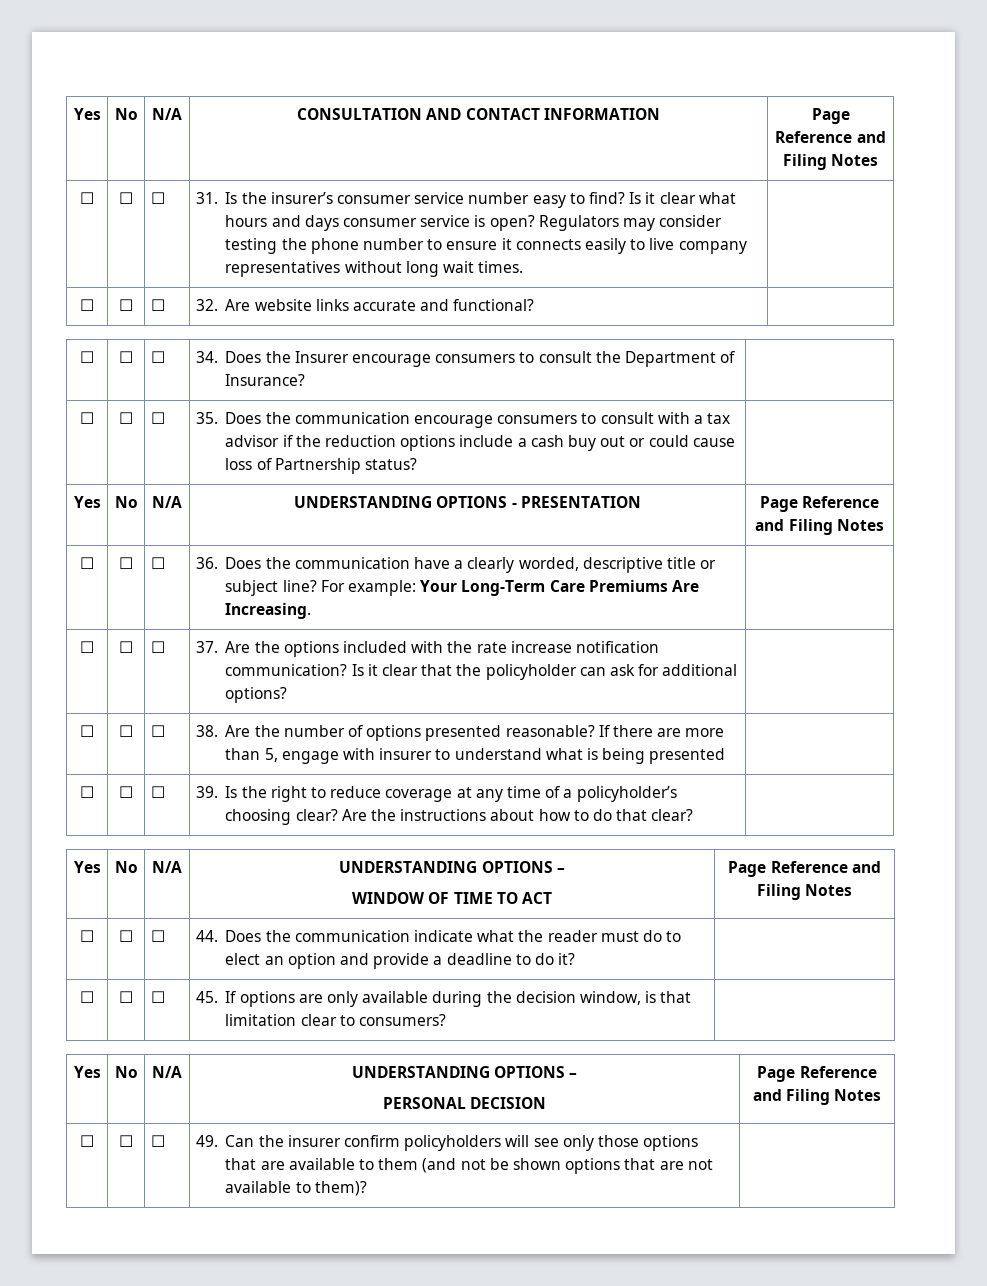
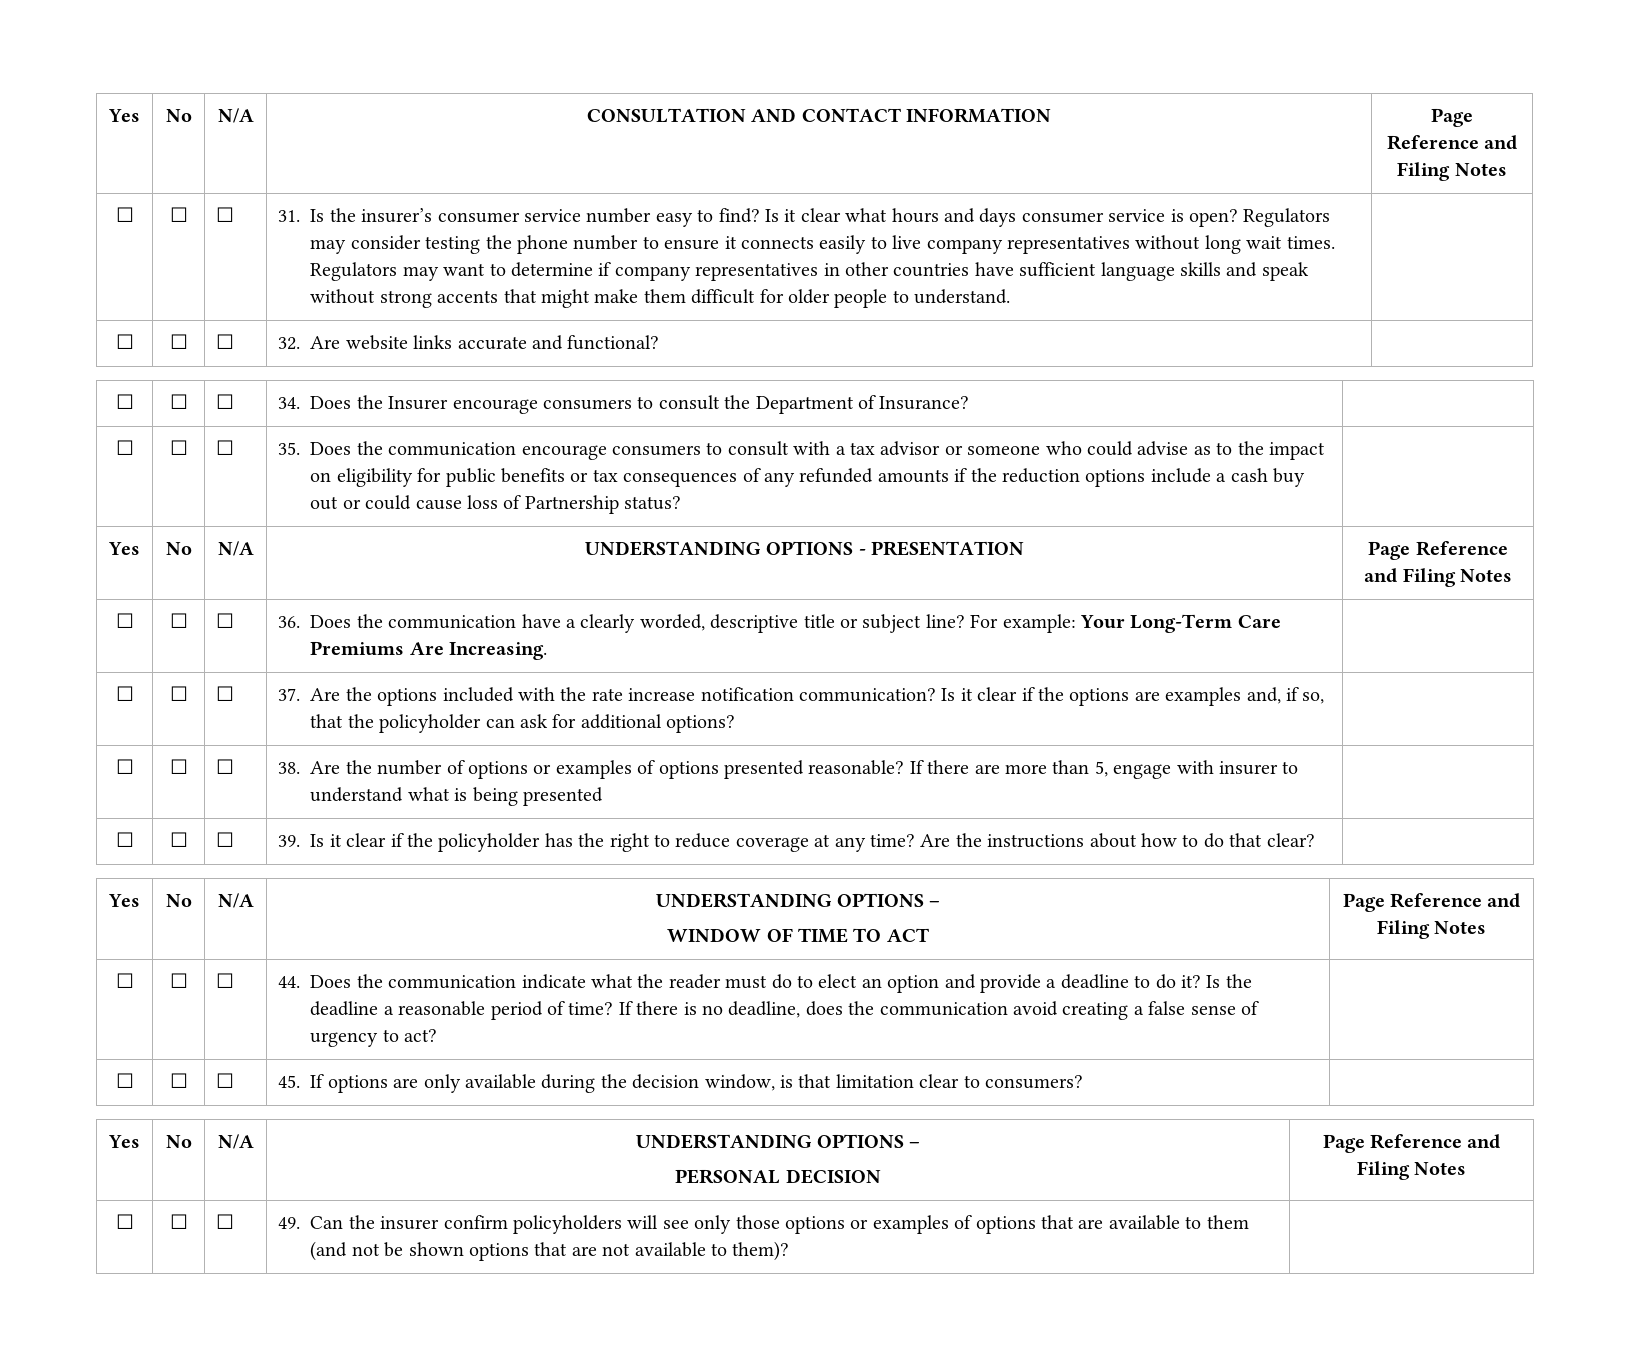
+ Regulators may want to determine if company representatives in other countries have sufficient language skills and speak without strong accents that might make them difficult for older people to understand.
- 35. Does the communication encourage consumers to consult with a tax advisor if the reduction options include a cash buy out or could cause loss of Partnership status?
+ 35. Does the communication encourage consumers to consult with a tax advisor or someone who could advise as to the impact on eligibility for public benefits or tax consequences of any refunded amounts if the reduction options include a cash buy out or could cause loss of Partnership status?
- ☐ | ☐ | ☐ | 37. Are the options included with the rate increase notification communication? Is it clear that the policyholder can ask for additional options? |
+ ☐ | ☐ | ☐ | 37. Are the options included with the rate increase notification communication? Is it clear if the options are examples and, if so, that the policyholder can ask for additional options? |
- ☐ | ☐ | ☐ | 38. Are the number of options presented reasonable? If there are more than 5, engage with insurer to understand what is being presented |
+ ☐ | ☐ | ☐ | 38. Are the number of options or examples of options presented reasonable? If there are more than 5, engage with insurer to understand what is being presented |
- ☐ | ☐ | ☐ | 39. Is the right to reduce coverage at any time of a policyholder’s choosing clear? Are the instructions about how to do that clear? |
+ ☐ | ☐ | ☐ | 39. Is it clear if the policyholder has the right to reduce coverage at any time? Are the instructions about how to do that clear? |
+ Is the deadline a reasonable period of time? If there is no deadline, does the communication avoid creating a false sense of urgency to act?
- ☐ | ☐ | ☐ | 49. Can the insurer confirm policyholders will see only those options that are available to them (and not be shown options that are not available to them)? |
+ ☐ | ☐ | ☐ | 49. Can the insurer confirm policyholders will see only those options or examples of options that are available to them (and not be shown options that are not available to them)? |

